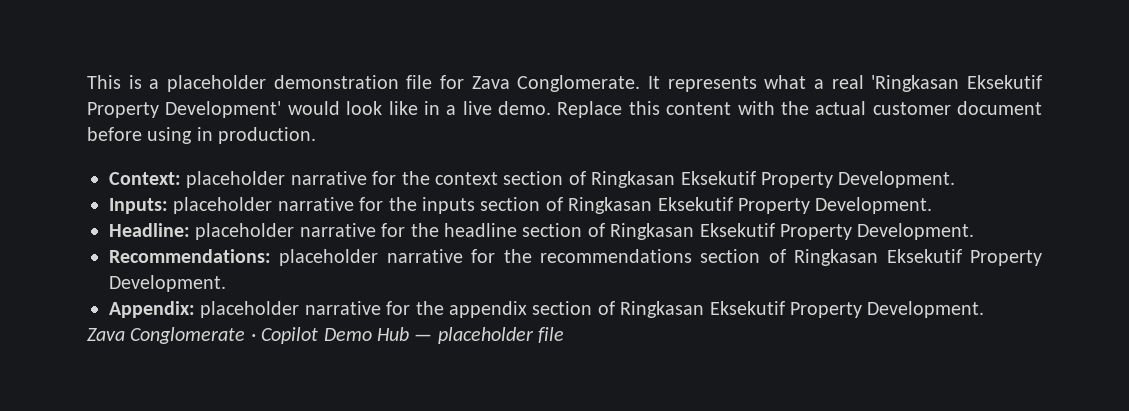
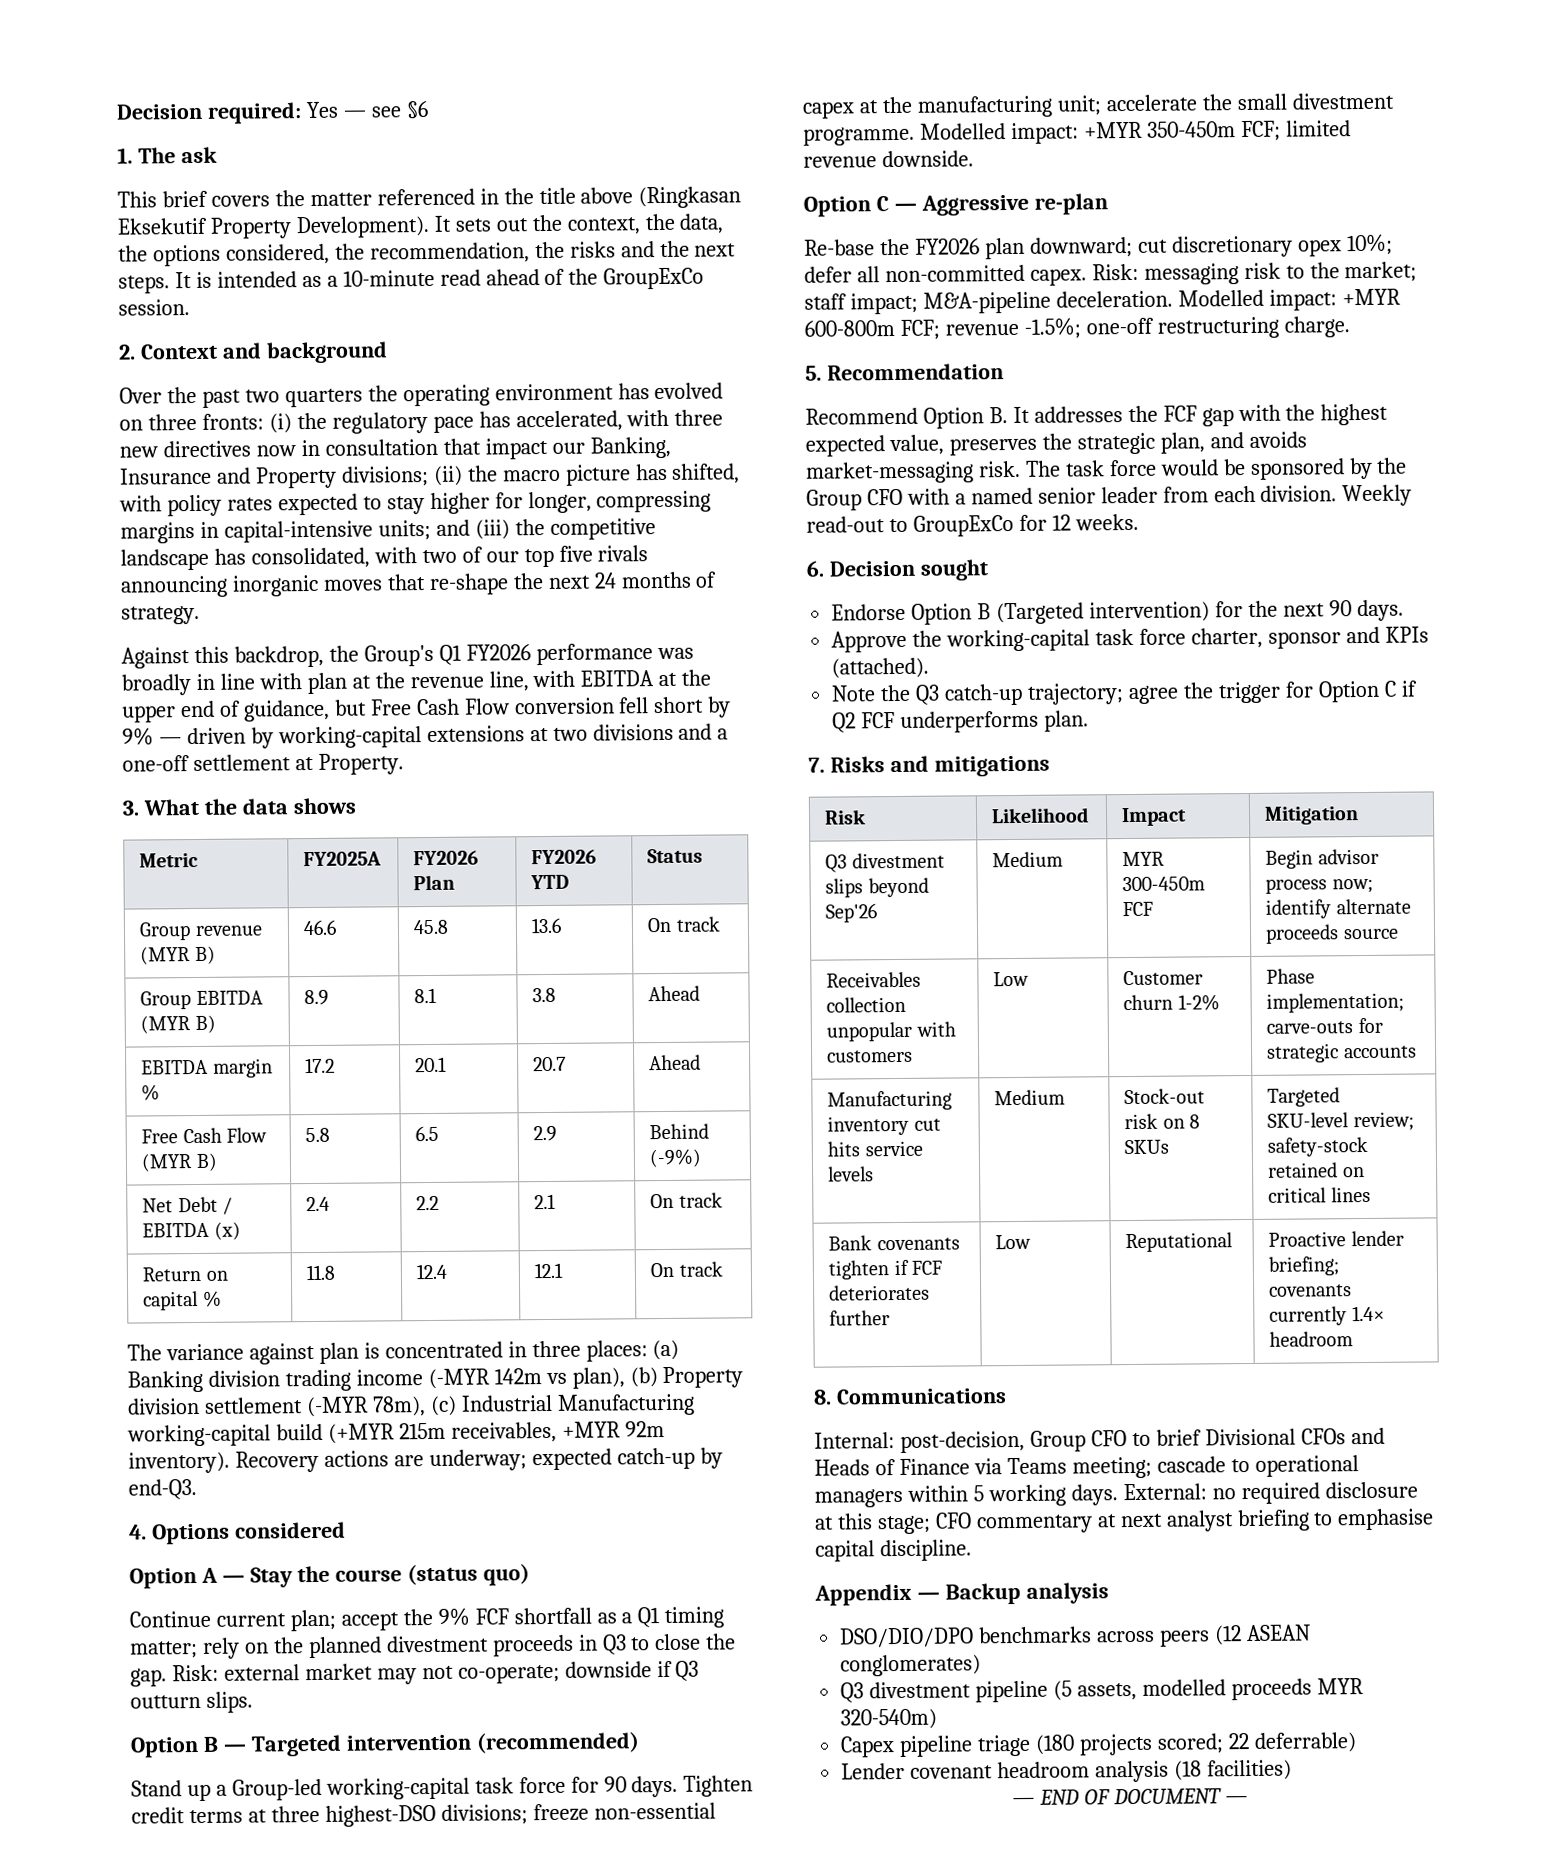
- This is a placeholder demonstration file for Zava Conglomerate. It represents what a real 'Ringkasan Eksekutif Property Development' would look like in a live demo. Replace this content with the actual customer document before using in production.
- Context: placeholder narrative for the context section of Ringkasan Eksekutif Property Development.
- Inputs: placeholder narrative for the inputs section of Ringkasan Eksekutif Property Development.
- Headline: placeholder narrative for the headline section of Ringkasan Eksekutif Property Development.
- Recommendations: placeholder narrative for the recommendations section of Ringkasan Eksekutif Property Development.
- Appendix: placeholder narrative for the appendix section of Ringkasan Eksekutif Property Development.
- Zava Conglomerate · Copilot Demo Hub — placeholder file
+ Decision required: Yes — see §6
+ 1. The ask
+ This brief covers the matter referenced in the title above (Ringkasan Eksekutif Property Development). It sets out the context, the data, the options considered, the recommendation, the risks and the next steps. It is intended as a 10-minute read ahead of the GroupExCo session.
+ 2. Context and background
+ Over the past two quarters the operating environment has evolved on three fronts: (i) the regulatory pace has accelerated, with three new directives now in consultation that impact our Banking, Insurance and Property divisions; (ii) the macro picture has shifted, with policy rates expected to stay higher for longer, compressing margins in capital-intensive units; and (iii) the competitive landscape has consolidated, with two of our top five rivals announcing inorganic moves that re-shape the next 24 months of strategy.
+ Against this backdrop, the Group's Q1 FY2026 performance was broadly in line with plan at the revenue line, with EBITDA at the upper end of guidance, but Free Cash Flow conversion fell short by 9% — driven by working-capital extensions at two divisions and a one-off settlement at Property.
+ 3. What the data shows
+ Metric | FY2025A | FY2026 Plan | FY2026 YTD | Status
+ Group revenue (MYR B) | 46.6 | 45.8 | 13.6 | On track
+ Group EBITDA (MYR B) | 8.9 | 8.1 | 3.8 | Ahead
+ EBITDA margin % | 17.2 | 20.1 | 20.7 | Ahead
+ Free Cash Flow (MYR B) | 5.8 | 6.5 | 2.9 | Behind (-9%)
+ Net Debt / EBITDA (x) | 2.4 | 2.2 | 2.1 | On track
+ Return on capital % | 11.8 | 12.4 | 12.1 | On track
+ The variance against plan is concentrated in three places: (a) Banking division trading income (-MYR 142m vs plan), (b) Property division settlement (-MYR 78m), (c) Industrial Manufacturing working-capital build (+MYR 215m receivables, +MYR 92m inventory). Recovery actions are underway; expected catch-up by end-Q3.
+ 4. Options considered
+ Option A — Stay the course (status quo)
+ Continue current plan; accept the 9% FCF shortfall as a Q1 timing matter; rely on the planned divestment proceeds in Q3 to close the gap. Risk: external market may not co-operate; downside if Q3 outturn slips.
+ Option B — Targeted intervention (recommended)
+ Stand up a Group-led working-capital task force for 90 days. Tighten credit terms at three highest-DSO divisions; freeze non-essential capex at the manufacturing unit; accelerate the small divestment programme. Modelled impact: +MYR 350-450m FCF; limited revenue downside.
+ Option C — Aggressive re-plan
+ Re-base the FY2026 plan downward; cut discretionary opex 10%; defer all non-committed capex. Risk: messaging risk to the market; staff impact; M&A-pipeline deceleration. Modelled impact: +MYR 600-800m FCF; revenue -1.5%; one-off restructuring charge.
+ 5. Recommendation
+ Recommend Option B. It addresses the FCF gap with the highest expected value, preserves the strategic plan, and avoids market-messaging risk. The task force would be sponsored by the Group CFO with a named senior leader from each division. Weekly read-out to GroupExCo for 12 weeks.
+ 6. Decision sought
+ Endorse Option B (Targeted intervention) for the next 90 days.
+ Approve the working-capital task force charter, sponsor and KPIs (attached).
+ Note the Q3 catch-up trajectory; agree the trigger for Option C if Q2 FCF underperforms plan.
+ 7. Risks and mitigations
+ Risk | Likelihood | Impact | Mitigation
+ Q3 divestment slips beyond Sep'26 | Medium | MYR 300-450m FCF | Begin advisor process now; identify alternate proceeds source
+ Receivables collection unpopular with customers | Low | Customer churn 1-2% | Phase implementation; carve-outs for strategic accounts
+ Manufacturing inventory cut hits service levels | Medium | Stock-out risk on 8 SKUs | Targeted SKU-level review; safety-stock retained on critical lines
+ Bank covenants tighten if FCF deteriorates further | Low | Reputational | Proactive lender briefing; covenants currently 1.4× headroom
+ 8. Communications
+ Internal: post-decision, Group CFO to brief Divisional CFOs and Heads of Finance via Teams meeting; cascade to operational managers within 5 working days. External: no required disclosure at this stage; CFO commentary at next analyst briefing to emphasise capital discipline.
+ Appendix — Backup analysis
+ DSO/DIO/DPO benchmarks across peers (12 ASEAN conglomerates)
+ Q3 divestment pipeline (5 assets, modelled proceeds MYR 320-540m)
+ Capex pipeline triage (180 projects scored; 22 deferrable)
+ Lender covenant headroom analysis (18 facilities)
+ — END OF DOCUMENT —

